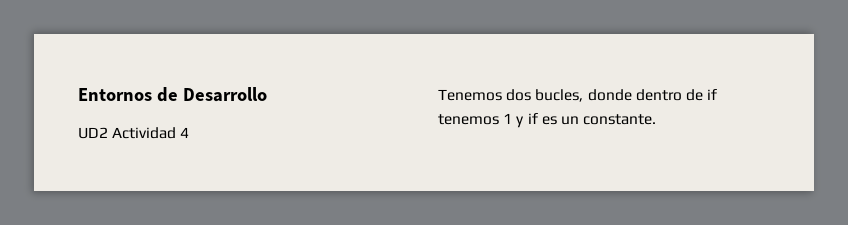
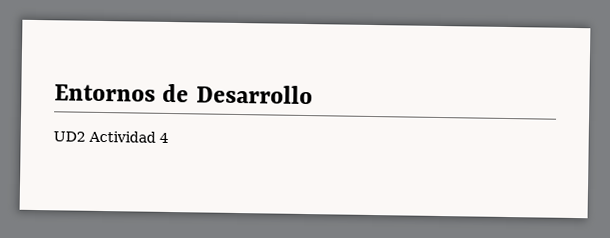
- Tenemos dos bucles, donde dentro de if tenemos 1 y if es un constante.

